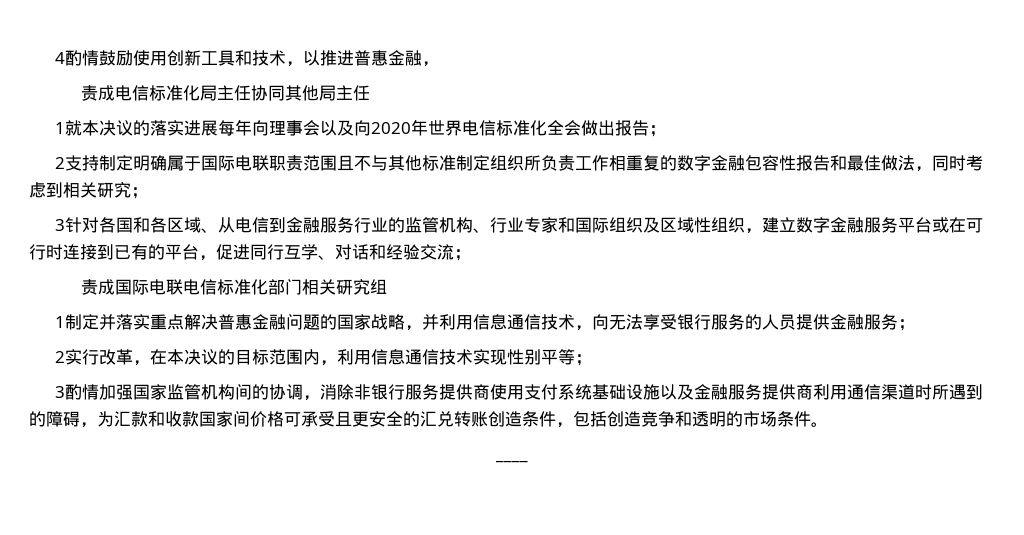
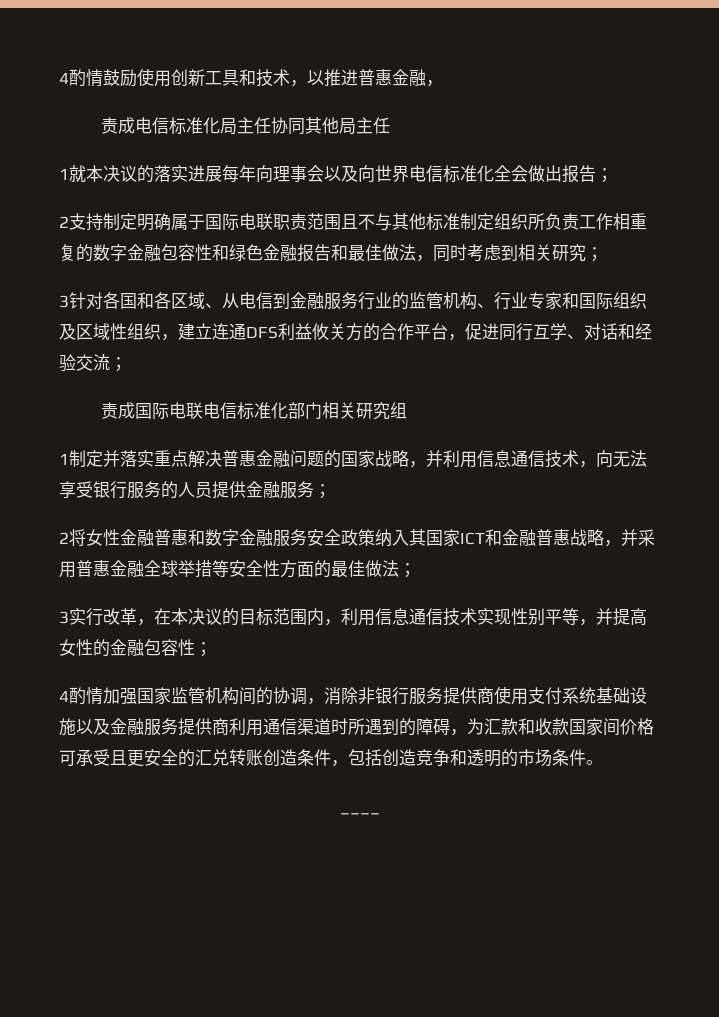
- 1就本决议的落实进展每年向理事会以及向2020年世界电信标准化全会做出报告；
+ 1就本决议的落实进展每年向理事会以及向世界电信标准化全会做出报告；
- 2支持制定明确属于国际电联职责范围且不与其他标准制定组织所负责工作相重复的数字金融包容性报告和最佳做法，同时考虑到相关研究；
+ 2支持制定明确属于国际电联职责范围且不与其他标准制定组织所负责工作相重复的数字金融包容性和绿色金融报告和最佳做法，同时考虑到相关研究；
- 3针对各国和各区域、从电信到金融服务行业的监管机构、行业专家和国际组织及区域性组织，建立数字金融服务平台或在可行时连接到已有的平台，促进同行互学、对话和经验交流；
+ 3针对各国和各区域、从电信到金融服务行业的监管机构、行业专家和国际组织及区域性组织，建立连通DFS利益攸关方的合作平台，促进同行互学、对话和经验交流；
- 2实行改革，在本决议的目标范围内，利用信息通信技术实现性别平等；
- 3酌情加强国家监管机构间的协调，消除非银行服务提供商使用支付系统基础设施以及金融服务提供商利用通信渠道时所遇到的障碍，为汇款和收款国家间价格可承受且更安全的汇兑转账创造条件，包括创造竞争和透明的市场条件。
+ 2将女性金融普惠和数字金融服务安全政策纳入其国家ICT和金融普惠战略，并采用普惠金融全球举措等安全性方面的最佳做法；
+ 3实行改革，在本决议的目标范围内，利用信息通信技术实现性别平等，并提高女性的金融包容性；
+ 4酌情加强国家监管机构间的协调，消除非银行服务提供商使用支付系统基础设施以及金融服务提供商利用通信渠道时所遇到的障碍，为汇款和收款国家间价格可承受且更安全的汇兑转账创造条件，包括创造竞争和透明的市场条件。

